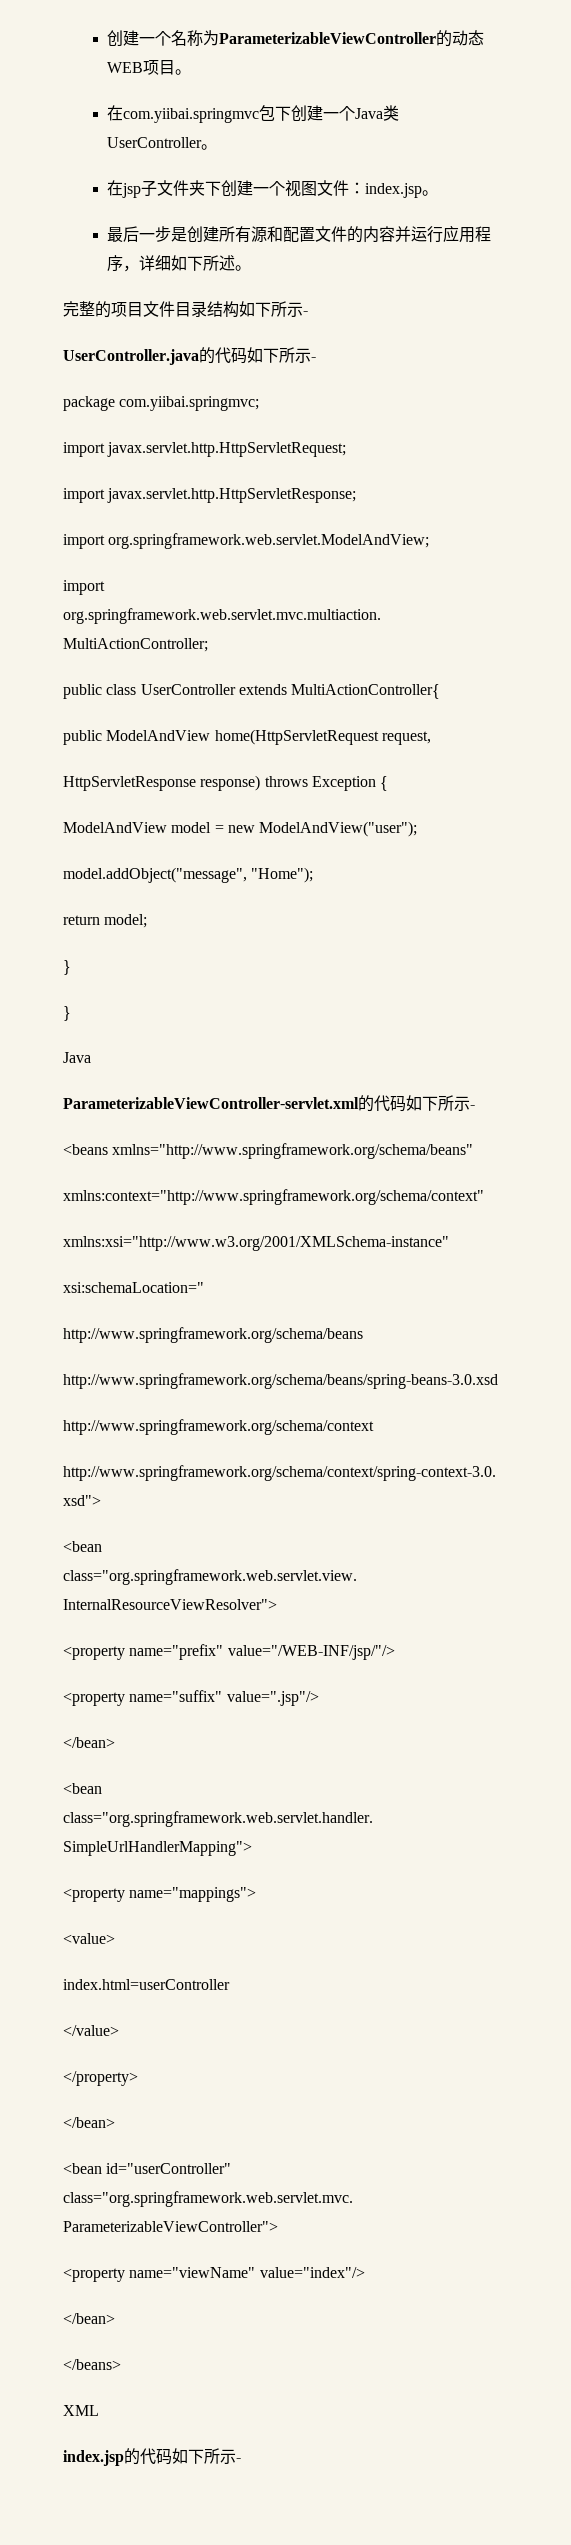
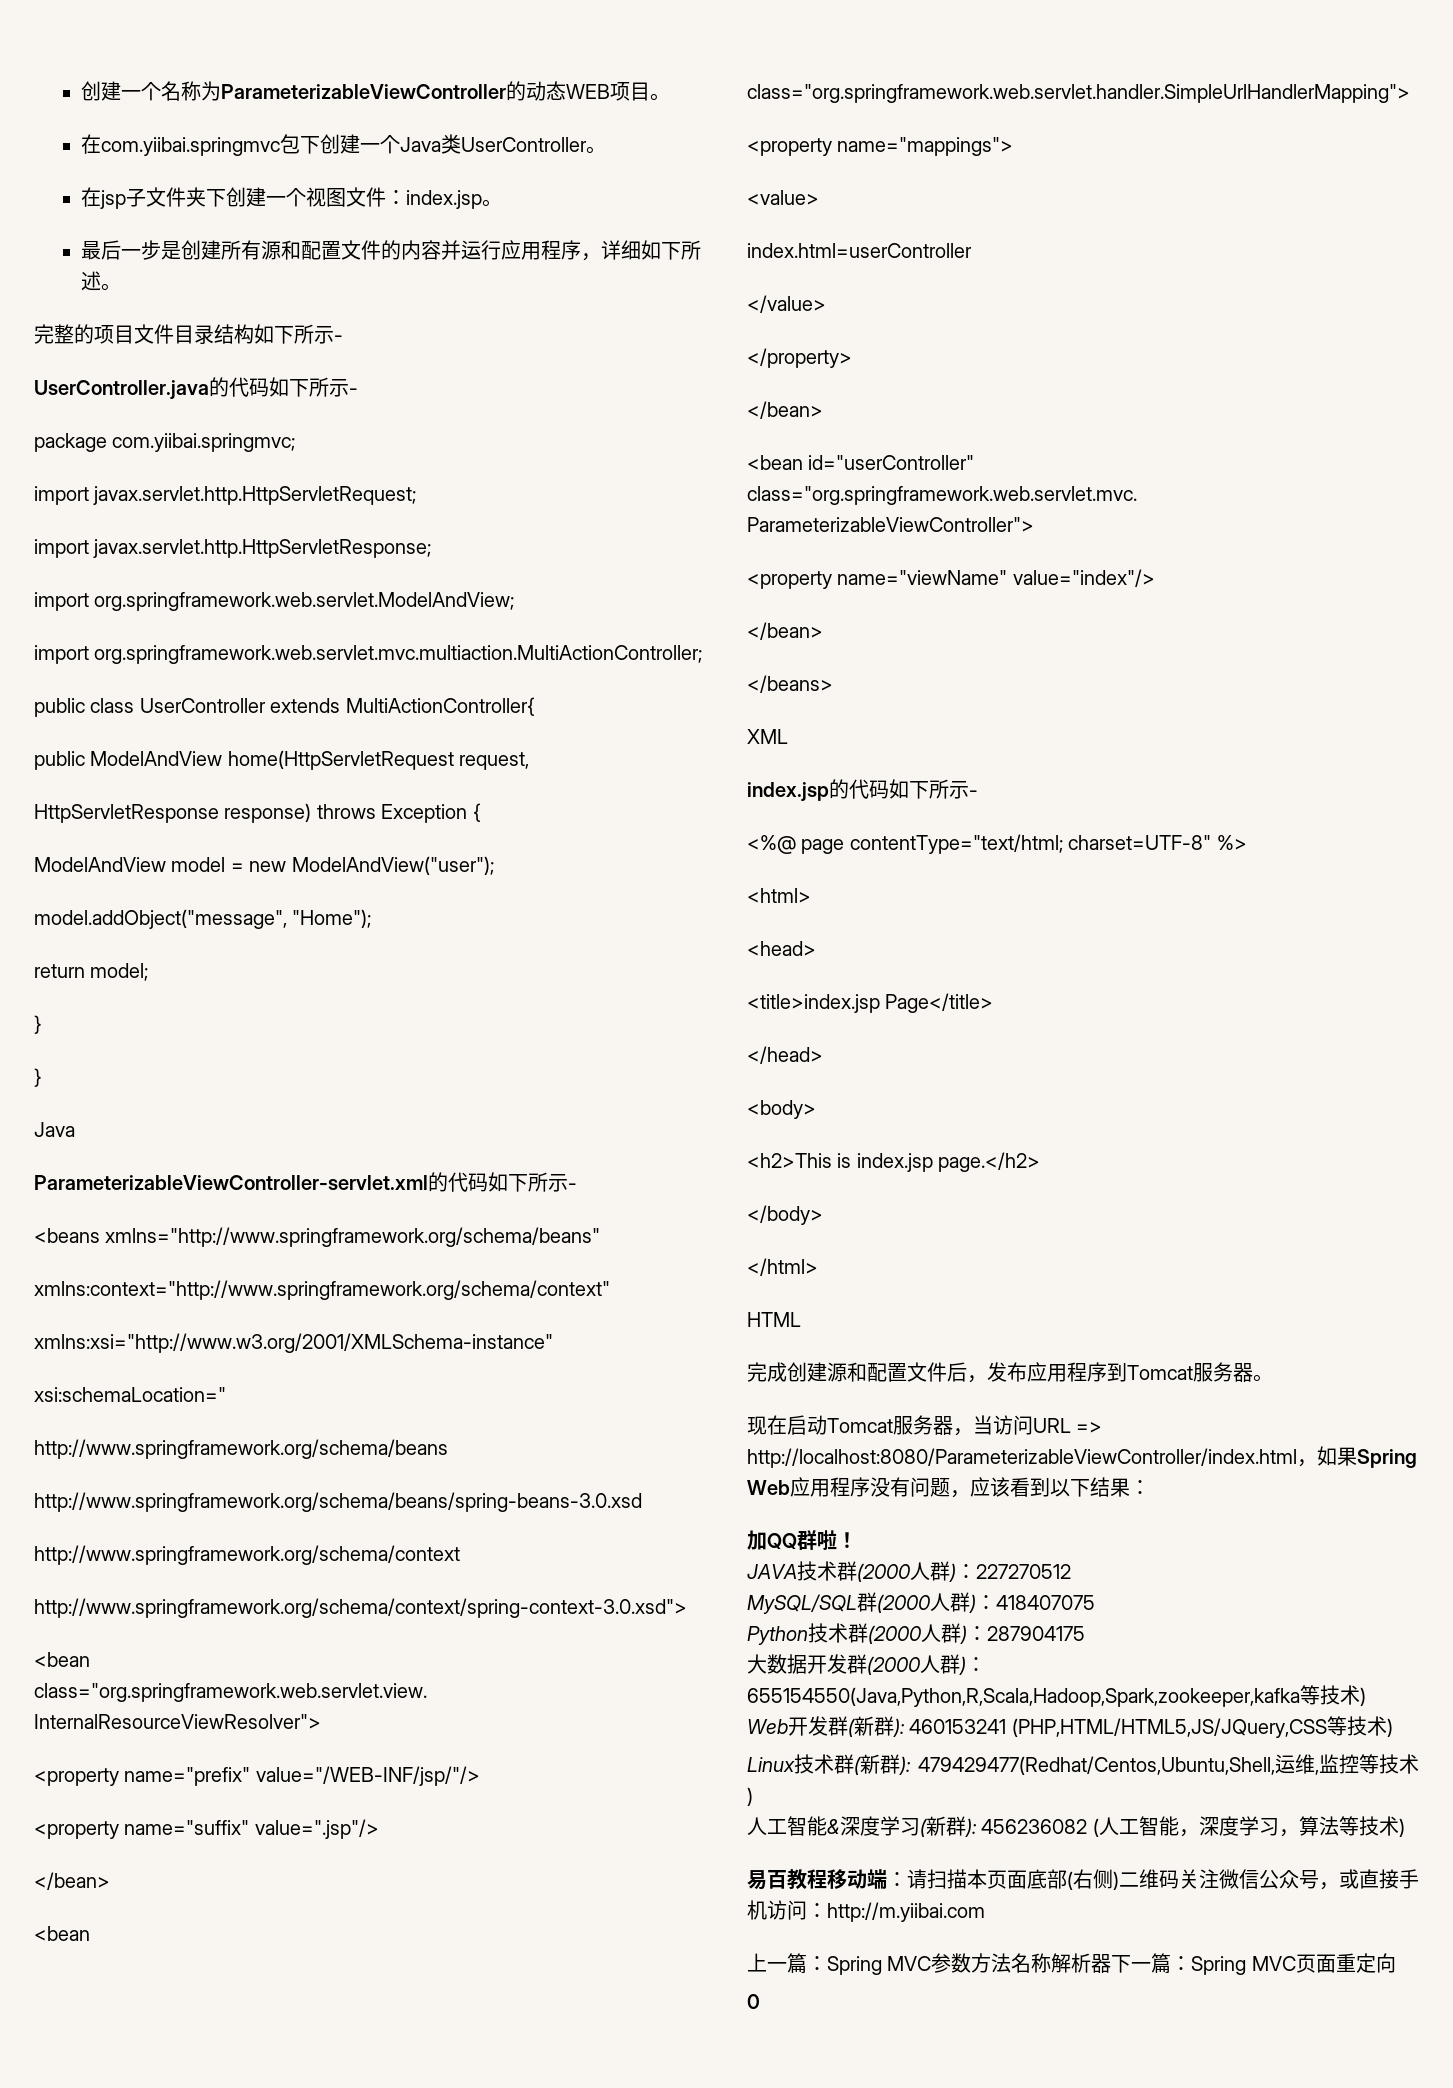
+ <%@ page contentType="text/html; charset=UTF-8" %>
+ <html>
+ <head>
+ <title>index.jsp Page</title>
+ </head>
+ <body>
+ <h2>This is index.jsp page.</h2>
+ </body>
+ </html>
+ HTML
+ 完成创建源和配置文件后，发布应用程序到Tomcat服务器。
+ 现在启动Tomcat服务器，当访问URL => http://localhost:8080/ParameterizableViewController/index.html，如果Spring Web应用程序没有问题，应该看到以下结果：
+ 加QQ群啦！
+ JAVA技术群(2000人群)：227270512
+ MySQL/SQL群(2000人群)：418407075
+ Python技术群(2000人群)：287904175
+ 大数据开发群(2000人群)：655154550(Java,Python,R,Scala,Hadoop,Spark,zookeeper,kafka等技术)
+ Web开发群(新群): 460153241 (PHP,HTML/HTML5,JS/JQuery,CSS等技术)
+ Linux技术群(新群): 479429477(Redhat/Centos,Ubuntu,Shell,运维,监控等技术)
+ 人工智能&深度学习(新群): 456236082 (人工智能，深度学习，算法等技术)
+ 易百教程移动端：请扫描本页面底部(右侧)二维码关注微信公众号，或直接手机访问：http://m.yiibai.com
+ 上一篇：Spring MVC参数方法名称解析器下一篇：Spring MVC页面重定向
+ 0

